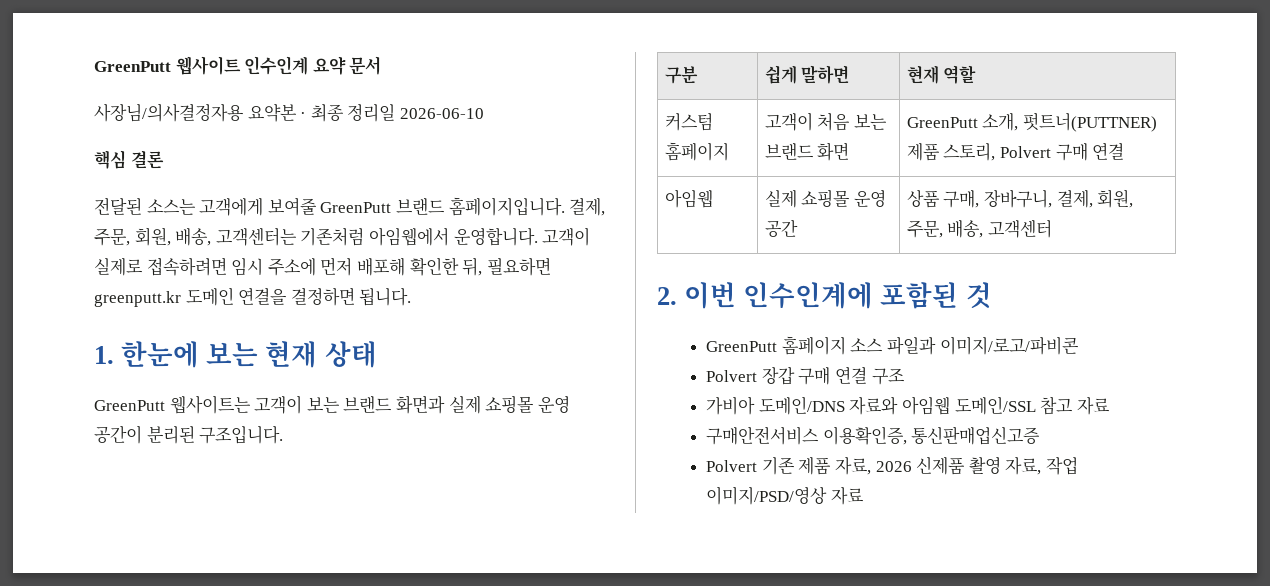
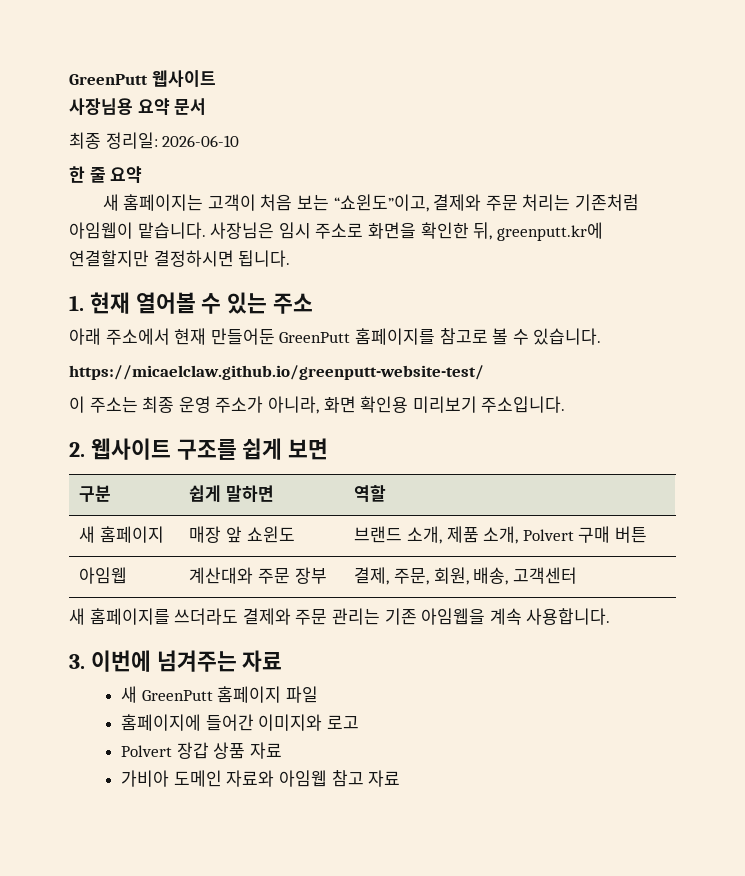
- GreenPutt 웹사이트 인수인계 요약 문서
+ GreenPutt 웹사이트
+ 사장님용 요약 문서
- 사장님/의사결정자용 요약본 · 최종 정리일 2026-06-10
- 핵심 결론
- 전달된 소스는 고객에게 보여줄 GreenPutt 브랜드 홈페이지입니다. 결제, 주문, 회원, 배송, 고객센터는 기존처럼 아임웹에서 운영합니다. 고객이 실제로 접속하려면 임시 주소에 먼저 배포해 확인한 뒤, 필요하면 greenputt.kr 도메인 연결을 결정하면 됩니다.
- 1. 한눈에 보는 현재 상태
- GreenPutt 웹사이트는 고객이 보는 브랜드 화면과 실제 쇼핑몰 운영 공간이 분리된 구조입니다.
+ 최종 정리일: 2026-06-10
+ 한 줄 요약
+ 새 홈페이지는 고객이 처음 보는 “쇼윈도”이고, 결제와 주문 처리는 기존처럼 아임웹이 맡습니다. 사장님은 임시 주소로 화면을 확인한 뒤, greenputt.kr에 연결할지만 결정하시면 됩니다.
+ 1. 현재 열어볼 수 있는 주소
+ 아래 주소에서 현재 만들어둔 GreenPutt 홈페이지를 참고로 볼 수 있습니다.
+ https://micaelclaw.github.io/greenputt-website-test/
+ 이 주소는 최종 운영 주소가 아니라, 화면 확인용 미리보기 주소입니다.
+ 2. 웹사이트 구조를 쉽게 보면
- 구분 | 쉽게 말하면 | 현재 역할
+ 구분 | 쉽게 말하면 | 역할
- 커스텀 홈페이지 | 고객이 처음 보는 브랜드 화면 | GreenPutt 소개, 펏트너(PUTTNER) 제품 스토리, Polvert 구매 연결
+ 새 홈페이지 | 매장 앞 쇼윈도 | 브랜드 소개, 제품 소개, Polvert 구매 버튼
- 아임웹 | 실제 쇼핑몰 운영 공간 | 상품 구매, 장바구니, 결제, 회원, 주문, 배송, 고객센터
- 2. 이번 인수인계에 포함된 것
- GreenPutt 홈페이지 소스 파일과 이미지/로고/파비콘
+ 아임웹 | 계산대와 주문 장부 | 결제, 주문, 회원, 배송, 고객센터
+ 새 홈페이지를 쓰더라도 결제와 주문 관리는 기존 아임웹을 계속 사용합니다.
+ 3. 이번에 넘겨주는 자료
+ 새 GreenPutt 홈페이지 파일
+ 홈페이지에 들어간 이미지와 로고
- Polvert 장갑 구매 연결 구조
+ Polvert 장갑 상품 자료
- 가비아 도메인/DNS 자료와 아임웹 도메인/SSL 참고 자료
+ 가비아 도메인 자료와 아임웹 참고 자료
- 구매안전서비스 이용확인증, 통신판매업신고증
- Polvert 기존 제품 자료, 2026 신제품 촬영 자료, 작업 이미지/PSD/영상 자료

